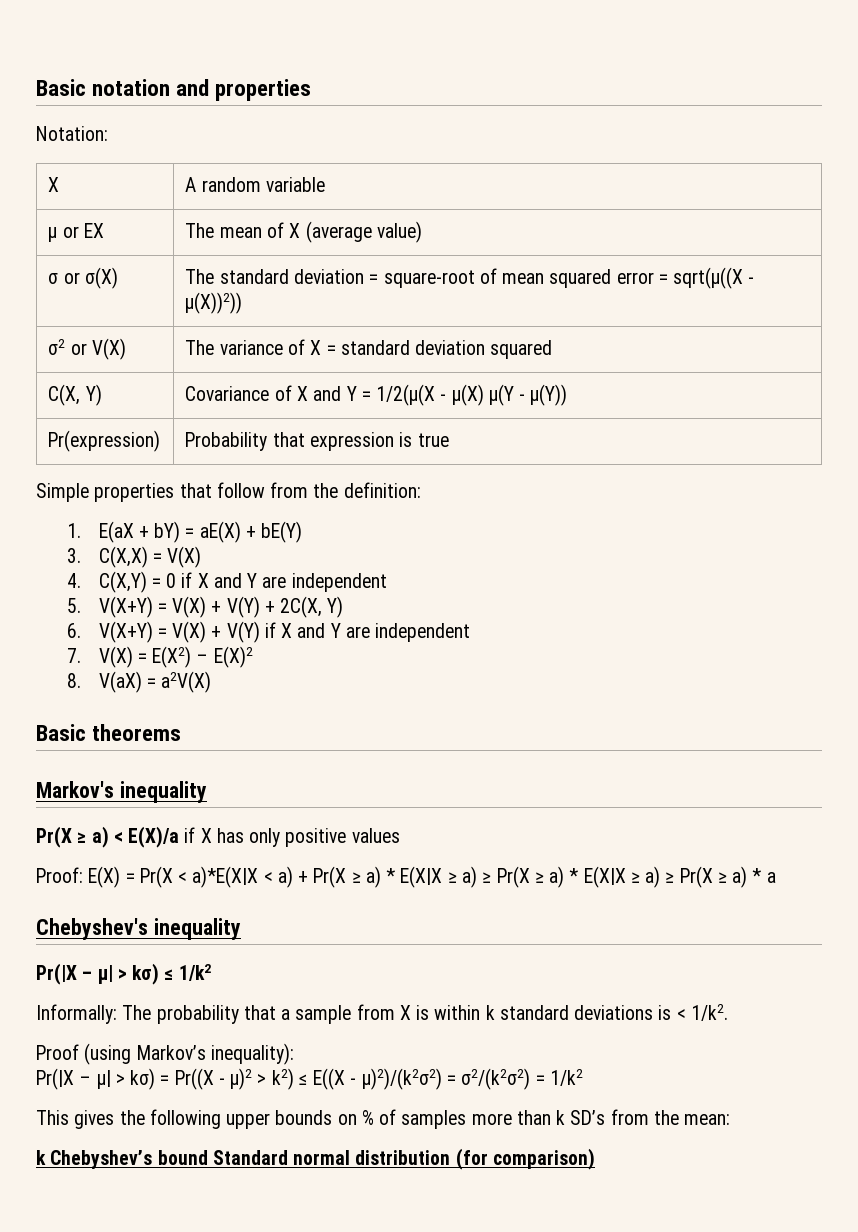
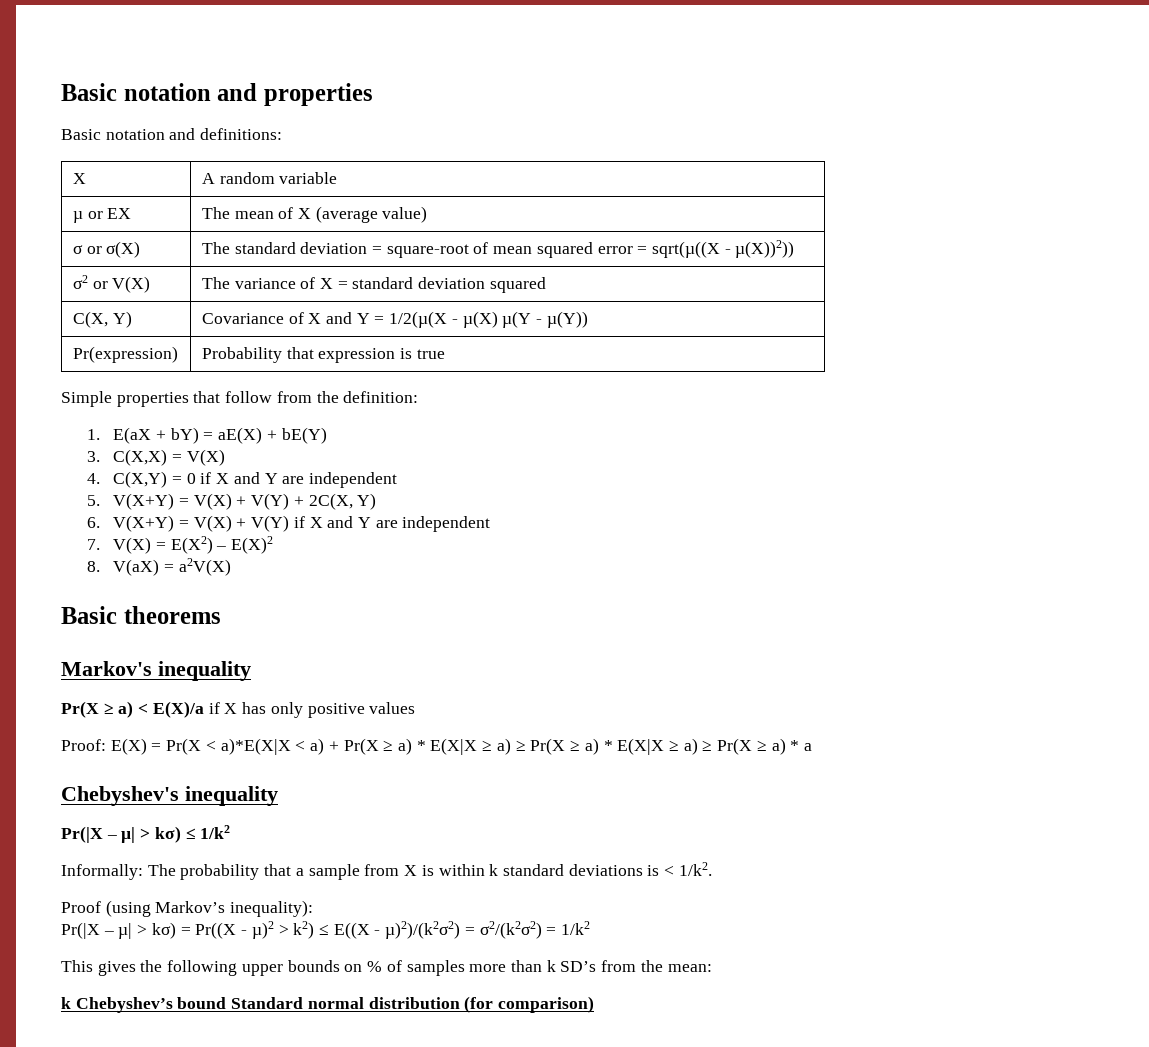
- Notation:
+ Basic notation and definitions:

